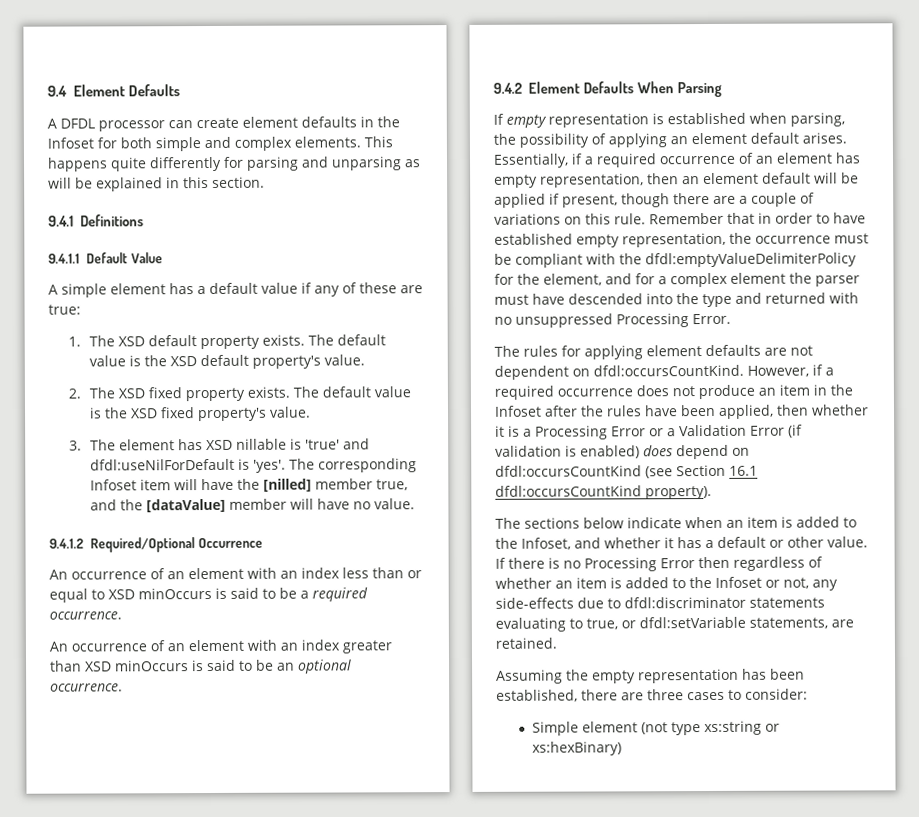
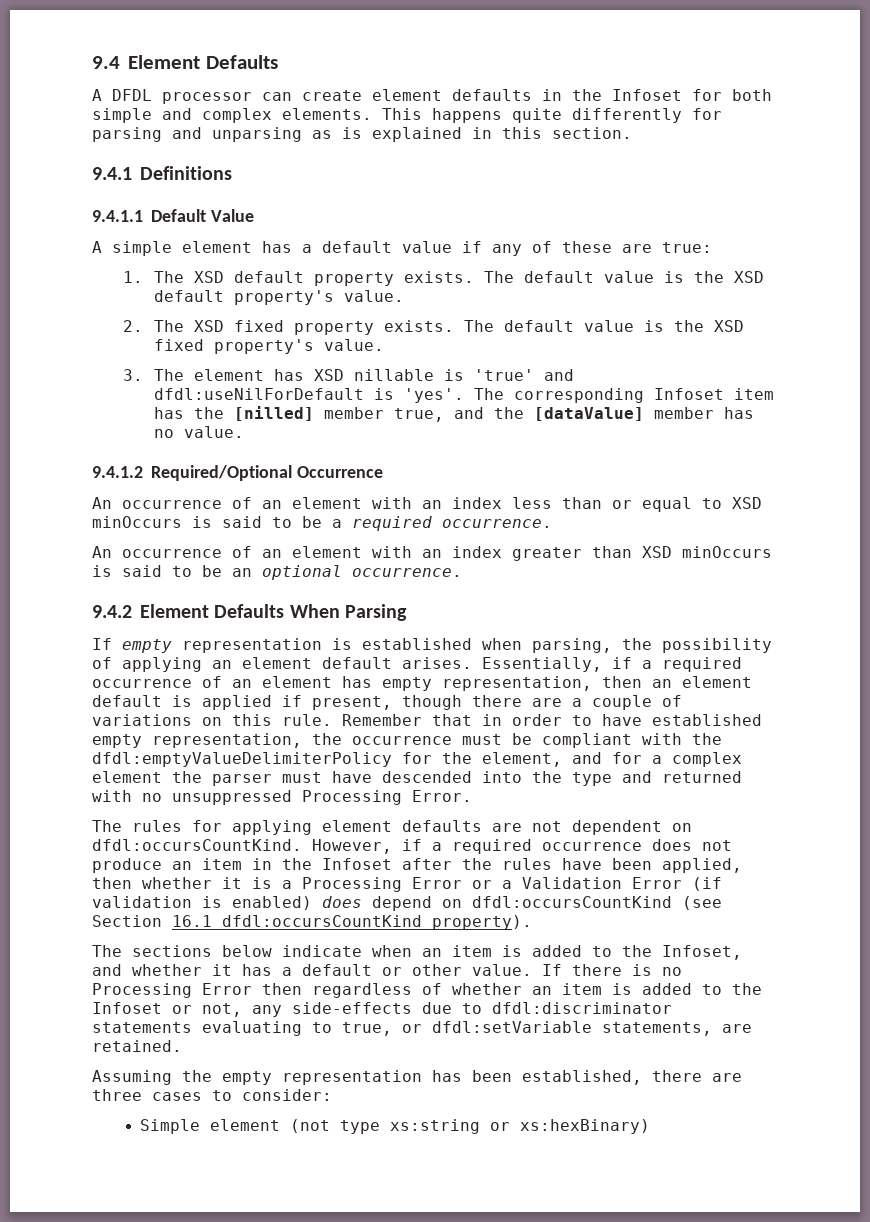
- This happens quite differently for parsing and unparsing as will be explained in this section.
+ This happens quite differently for parsing and unparsing as is explained in this section.
- The corresponding Infoset item will have the [nilled] member true, and the [dataValue] member will have no value.
+ The corresponding Infoset item has the [nilled] member true, and the [dataValue] member has no value.
- Essentially, if a required occurrence of an element has empty representation, then an element default will be applied if present, though there are a couple of variations on this rule.
+ Essentially, if a required occurrence of an element has empty representation, then an element default is applied if present, though there are a couple of variations on this rule.

